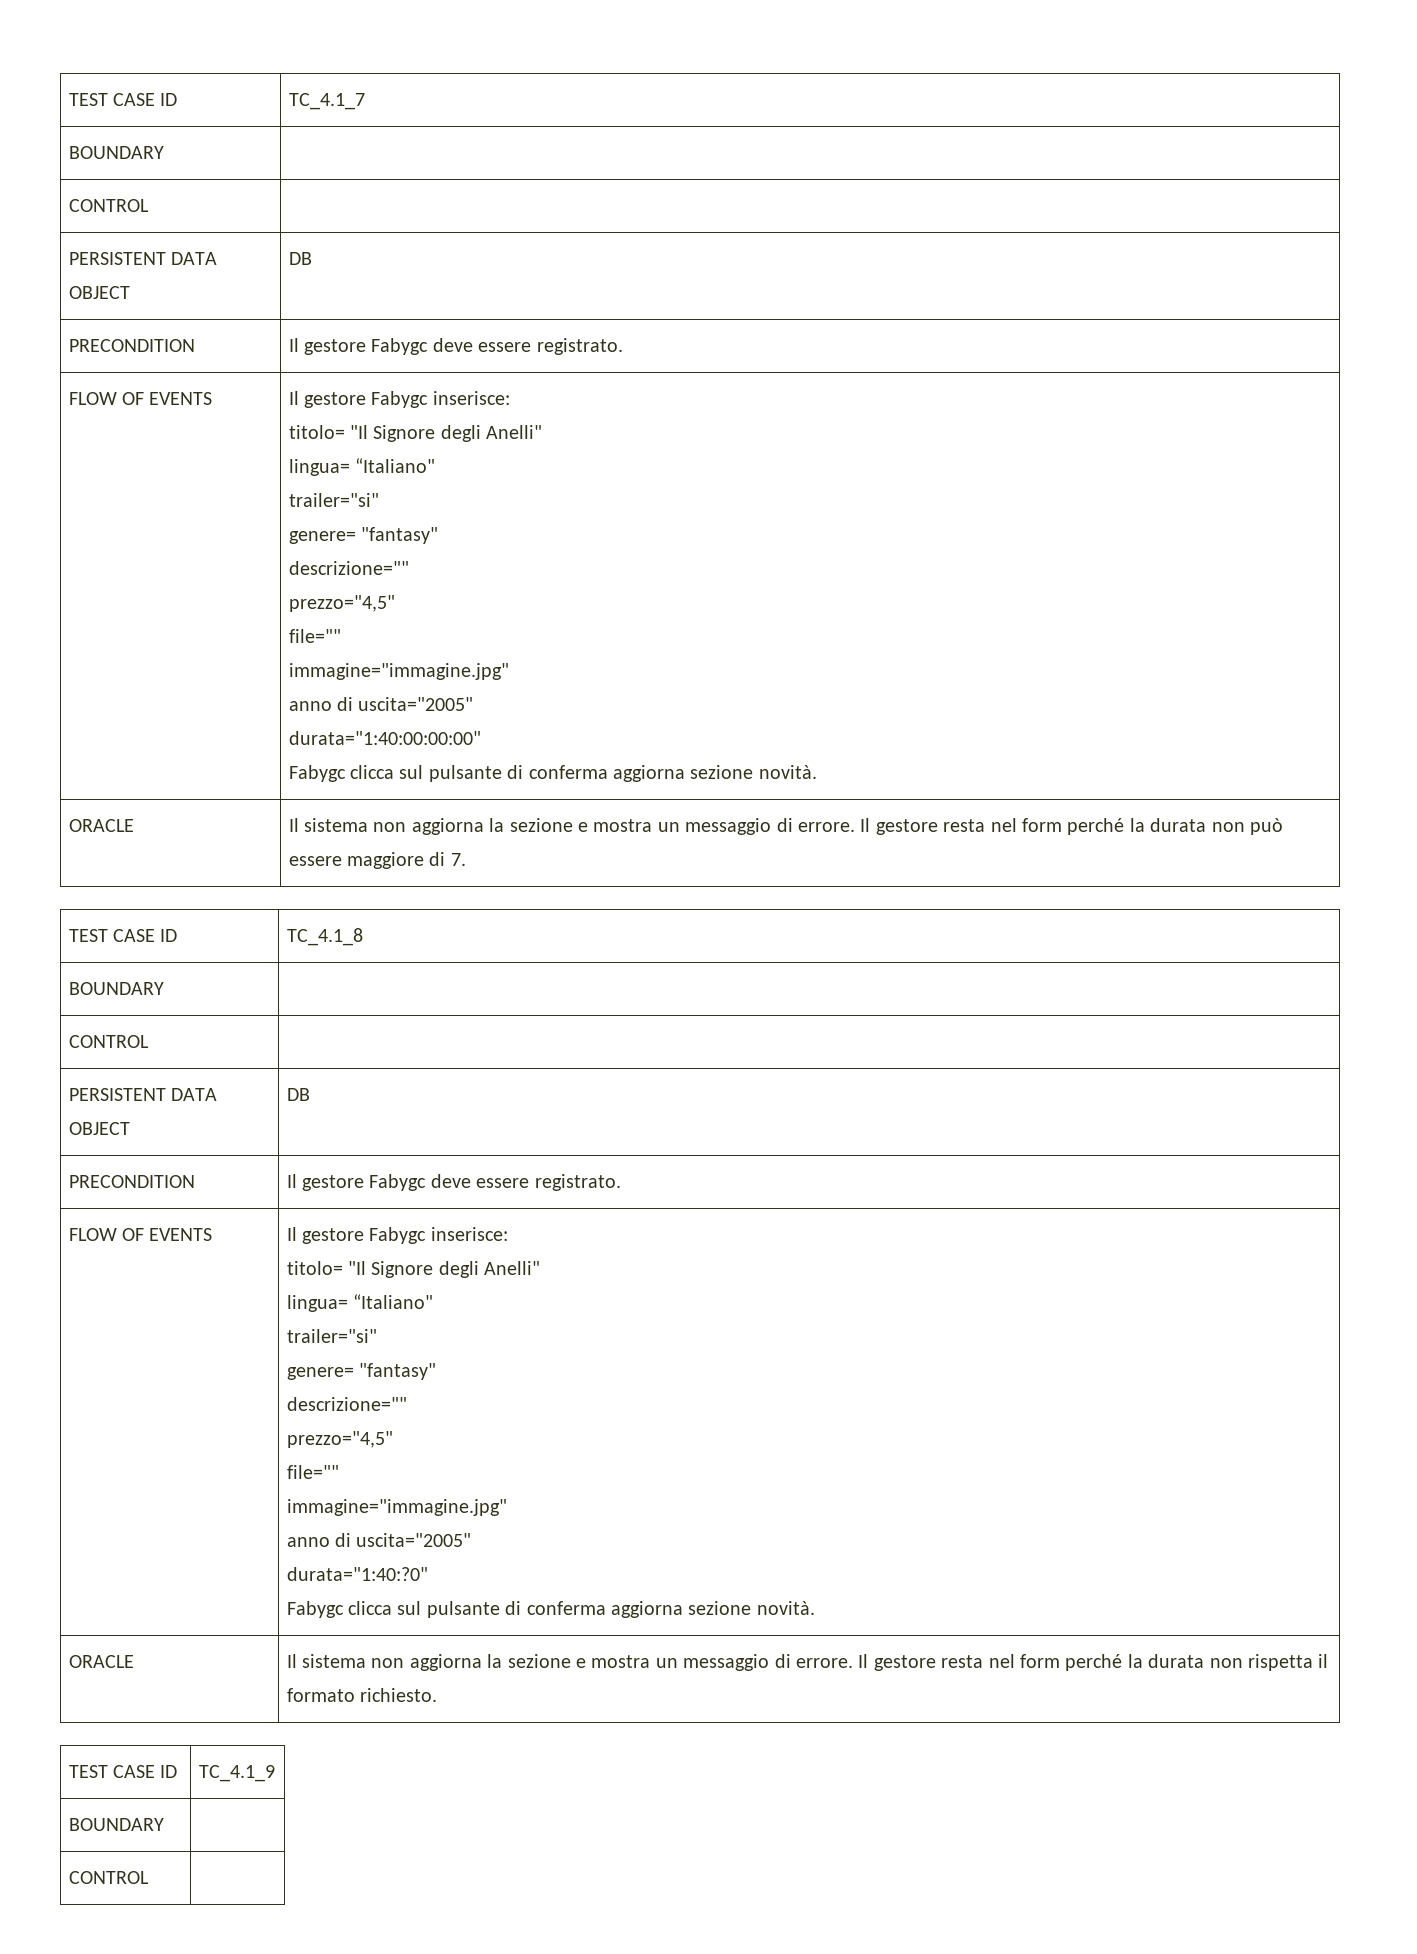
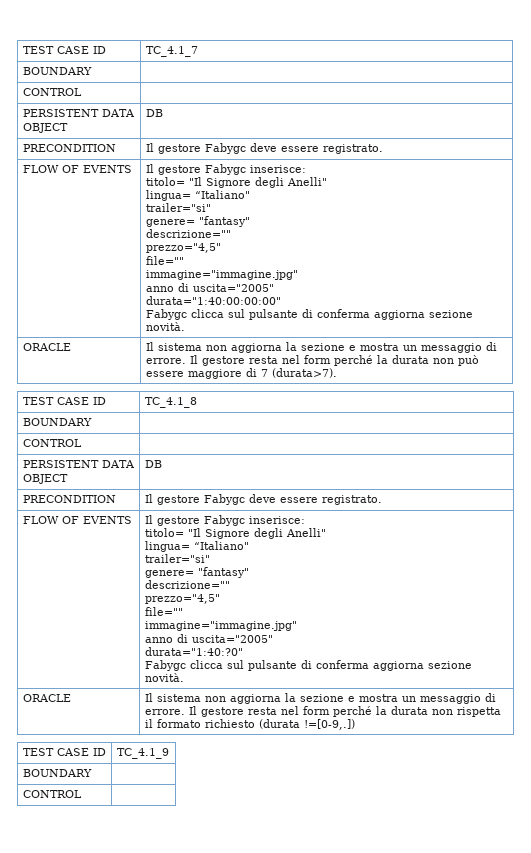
- ORACLE | Il sistema non aggiorna la sezione e mostra un messaggio di errore. Il gestore resta nel form perché la durata non può essere maggiore di 7.
+ ORACLE | Il sistema non aggiorna la sezione e mostra un messaggio di errore. Il gestore resta nel form perché la durata non può essere maggiore di 7 (durata>7).
- ORACLE | Il sistema non aggiorna la sezione e mostra un messaggio di errore. Il gestore resta nel form perché la durata non rispetta il formato richiesto.
+ ORACLE | Il sistema non aggiorna la sezione e mostra un messaggio di errore. Il gestore resta nel form perché la durata non rispetta il formato richiesto (durata !=[0-9,.])

